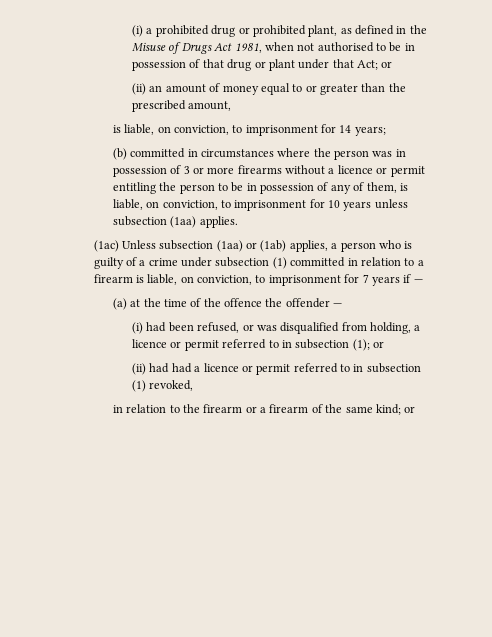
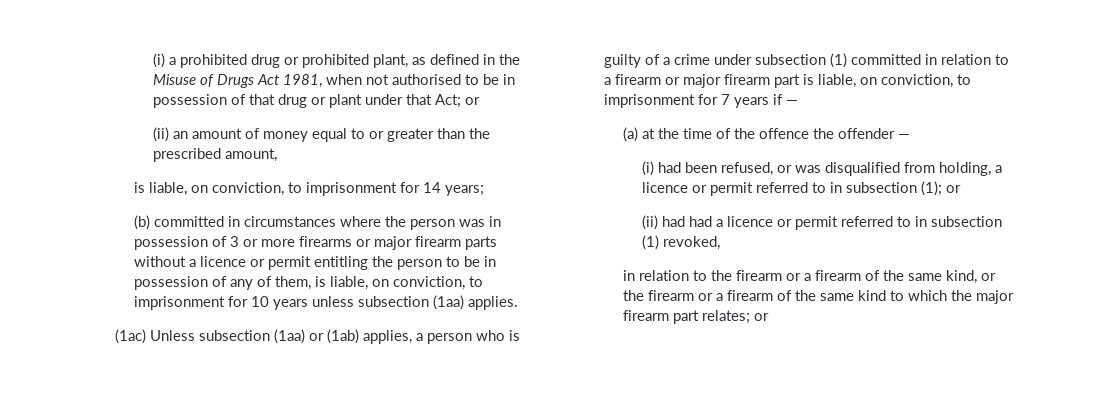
- (b) committed in circumstances where the person was in possession of 3 or more firearms without a licence or permit entitling the person to be in possession of any of them, is liable, on conviction, to imprisonment for 10 years unless subsection (1aa) applies.
+ (b) committed in circumstances where the person was in possession of 3 or more firearms or major firearm parts without a licence or permit entitling the person to be in possession of any of them, is liable, on conviction, to imprisonment for 10 years unless subsection (1aa) applies.
- (1ac) Unless subsection (1aa) or (1ab) applies, a person who is guilty of a crime under subsection (1) committed in relation to a firearm is liable, on conviction, to imprisonment for 7 years if —
+ (1ac) Unless subsection (1aa) or (1ab) applies, a person who is guilty of a crime under subsection (1) committed in relation to a firearm or major firearm part is liable, on conviction, to imprisonment for 7 years if —
- in relation to the firearm or a firearm of the same kind; or
+ in relation to the firearm or a firearm of the same kind, or the firearm or a firearm of the same kind to which the major firearm part relates; or

